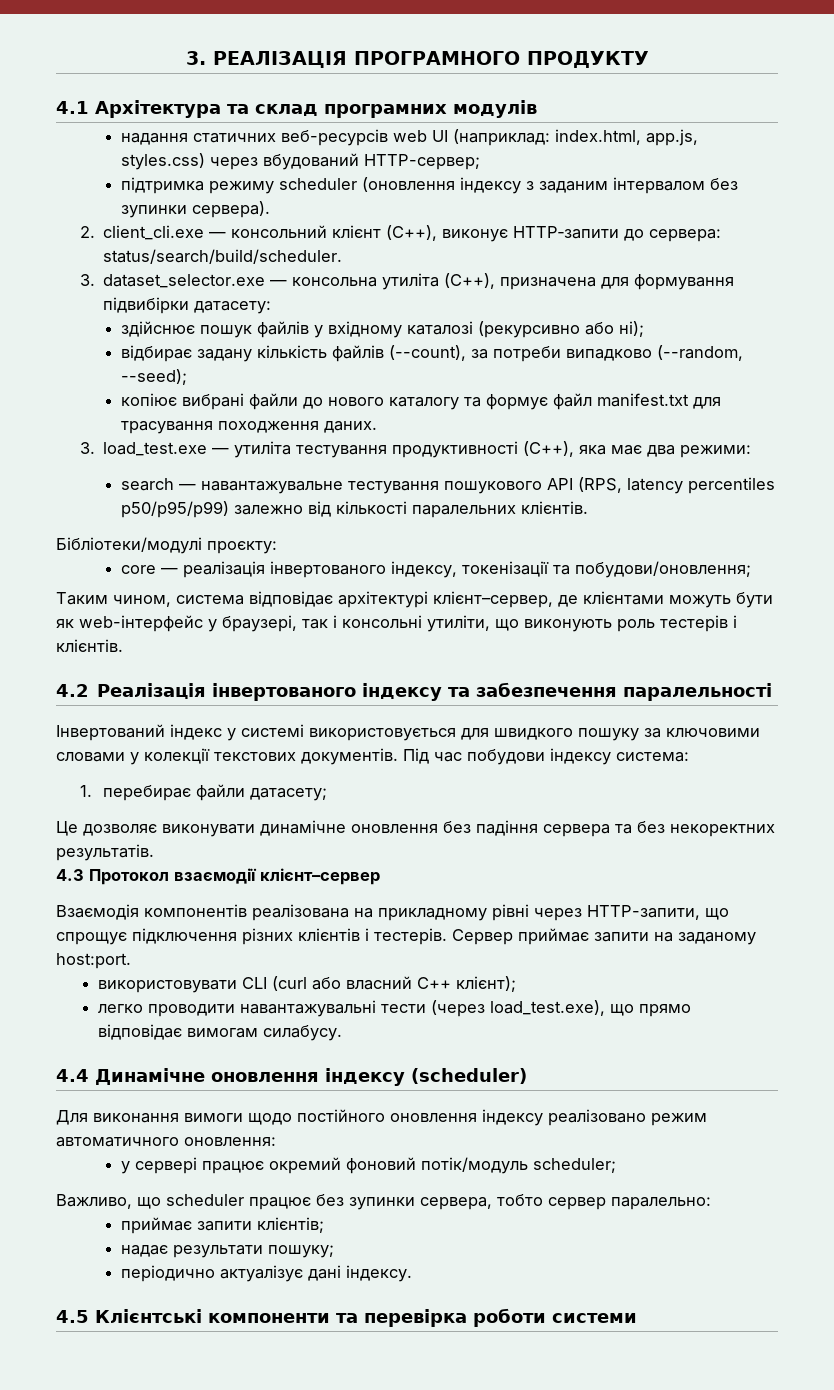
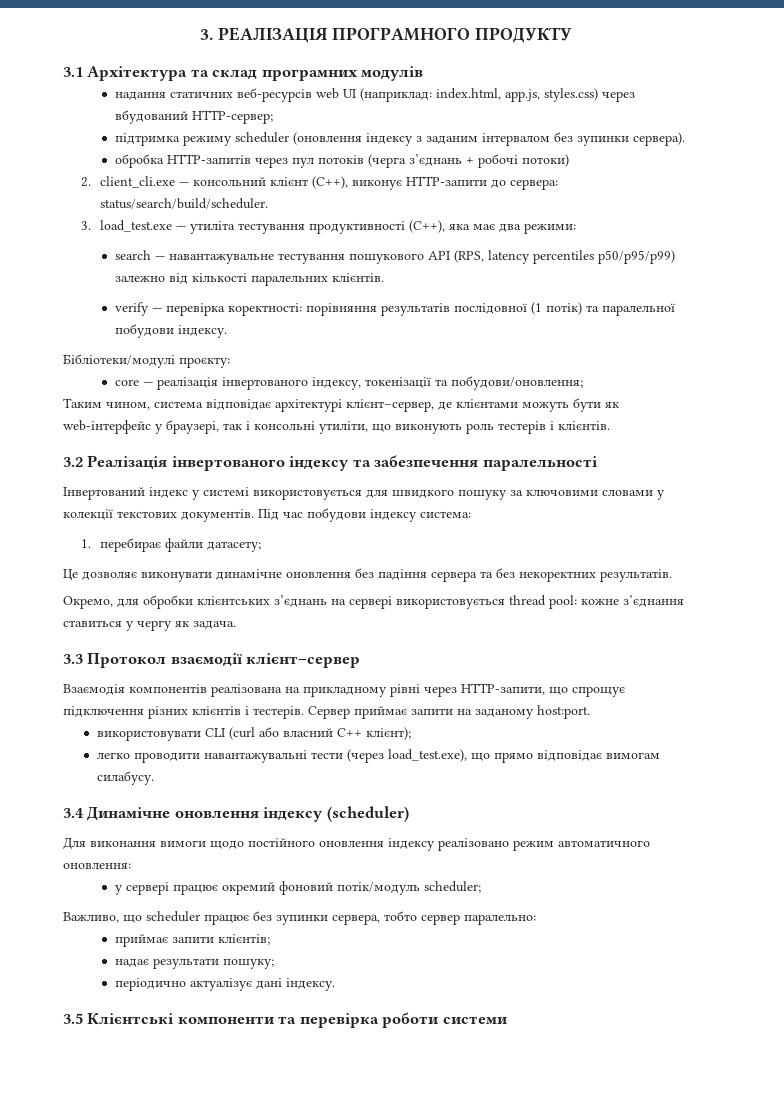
- 4.1 Архітектура та склад програмних модулів
+ 3.1 Архітектура та склад програмних модулів
+ обробка HTTP-запитів через пул потоків (черга з’єднань + робочі потоки)
- 3. dataset_selector.exe — консольна утиліта (C++), призначена для формування підвибірки датасету:
- здійснює пошук файлів у вхідному каталозі (рекурсивно або ні);
- відбирає задану кількість файлів (--count), за потреби випадково (--random, --seed);
- копіює вибрані файли до нового каталогу та формує файл manifest.txt для трасування походження даних.
+ verify — перевірка коректності: порівняння результатів послідовної (1 потік) та паралельної побудови індексу.
- 4.2 Реалізація інвертованого індексу та забезпечення паралельності
+ 3.2 Реалізація інвертованого індексу та забезпечення паралельності
- 4.3 Протокол взаємодії клієнт–сервер
+ Окремо, для обробки клієнтських з’єднань на сервері використовується thread pool: кожне з’єднання ставиться у чергу як задача.
+ 3.3 Протокол взаємодії клієнт–сервер
- 4.4 Динамічне оновлення індексу (scheduler)
+ 3.4 Динамічне оновлення індексу (scheduler)
- 4.5 Клієнтські компоненти та перевірка роботи системи
+ 3.5 Клієнтські компоненти та перевірка роботи системи

